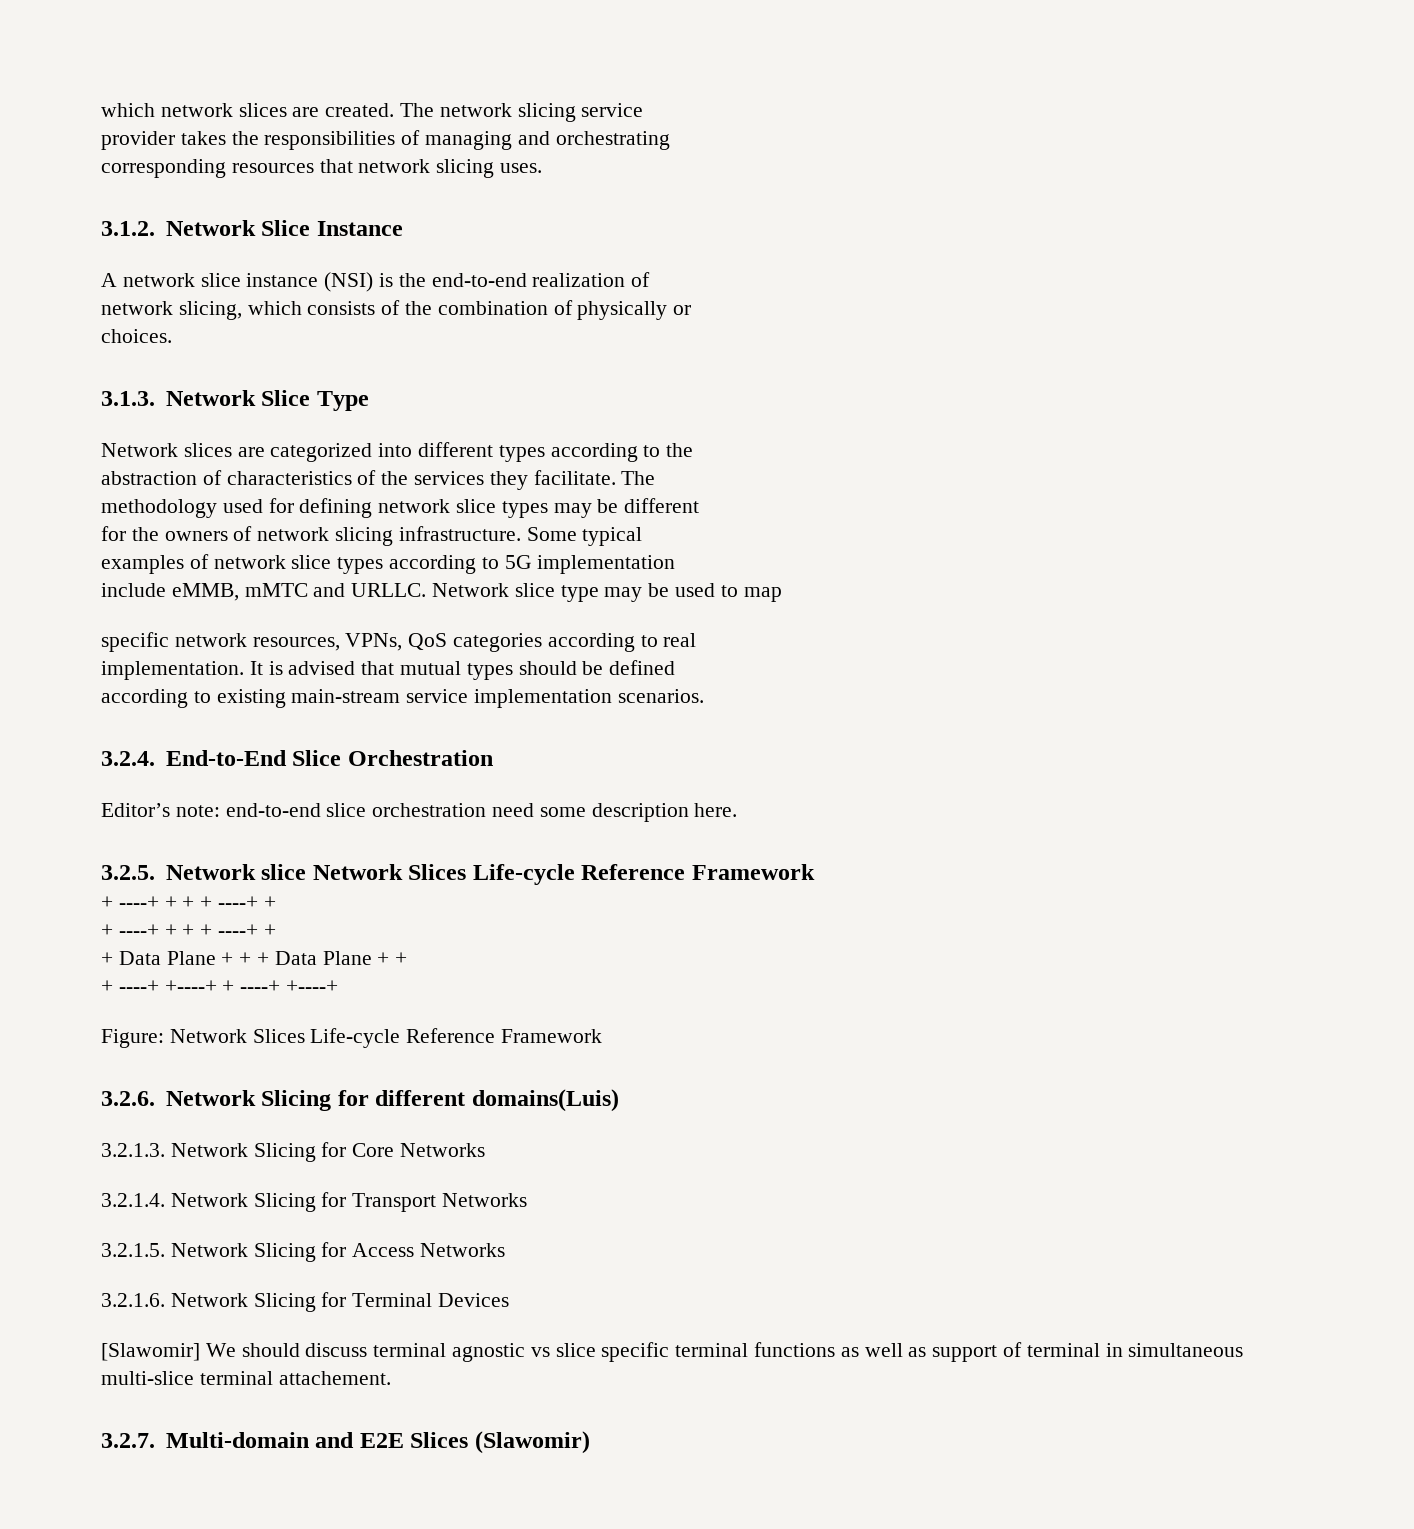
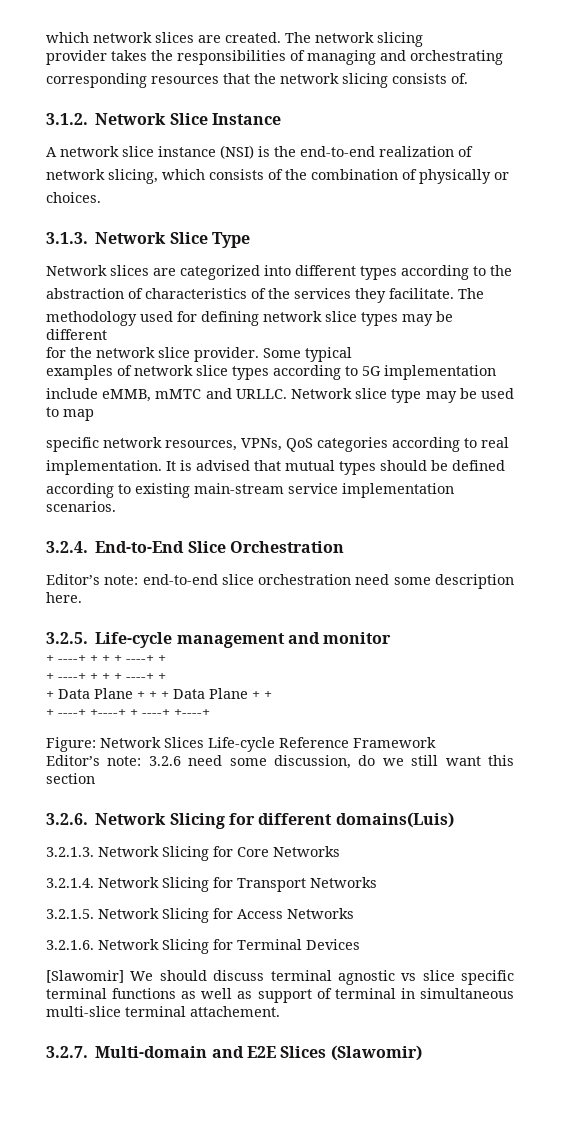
- The network slicing service
+ The network slicing
- corresponding resources that network slicing uses.
+ corresponding resources that the network slicing consists of.
- for the owners of network slicing infrastructure.
+ for the network slice provider.
- 3.2.5. Network slice Network Slices Life-cycle Reference Framework
+ 3.2.5. Life-cycle management and monitor
+ Editor’s note: 3.2.6 need some discussion, do we still want this section

